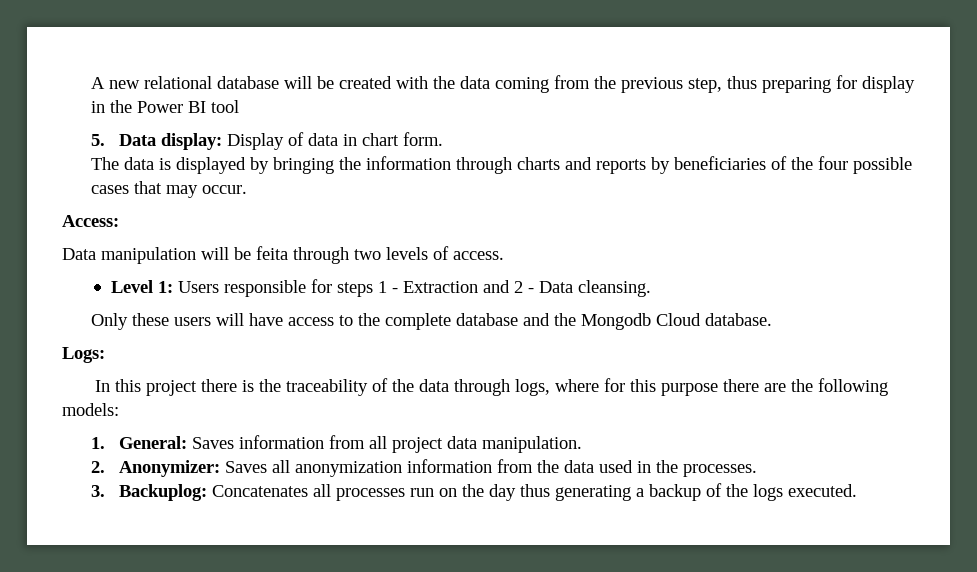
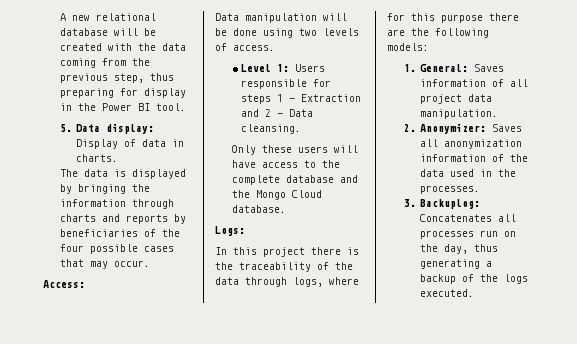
- A new relational database will be created with the data coming from the previous step, thus preparing for display in the Power BI tool
+ A new relational database will be created with the data coming from the previous step, thus preparing for display in the Power BI tool.
- 5. Data display: Display of data in chart form.
+ 5. Data display: Display of data in charts.
- Data manipulation will be feita through two levels of access.
+ Data manipulation will be done using two levels of access.
- Only these users will have access to the complete database and the Mongodb Cloud database.
+ Only these users will have access to the complete database and the Mongo Cloud database.
- 1. General: Saves information from all project data manipulation.
+ 1. General: Saves information of all project data manipulation.
- 2. Anonymizer: Saves all anonymization information from the data used in the processes.
+ 2. Anonymizer: Saves all anonymization information of the data used in the processes.
- 3. Backuplog: Concatenates all processes run on the day thus generating a backup of the logs executed.
+ 3. Backuplog: Concatenates all processes run on the day, thus generating a backup of the logs executed.

